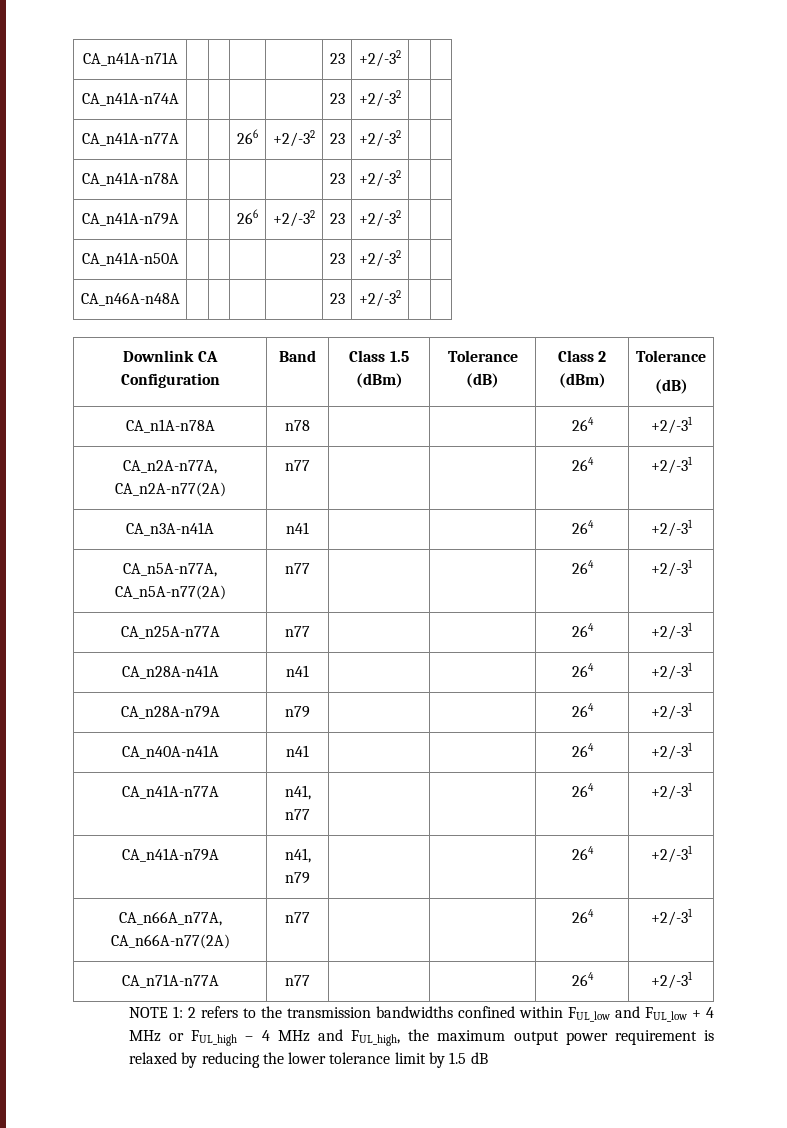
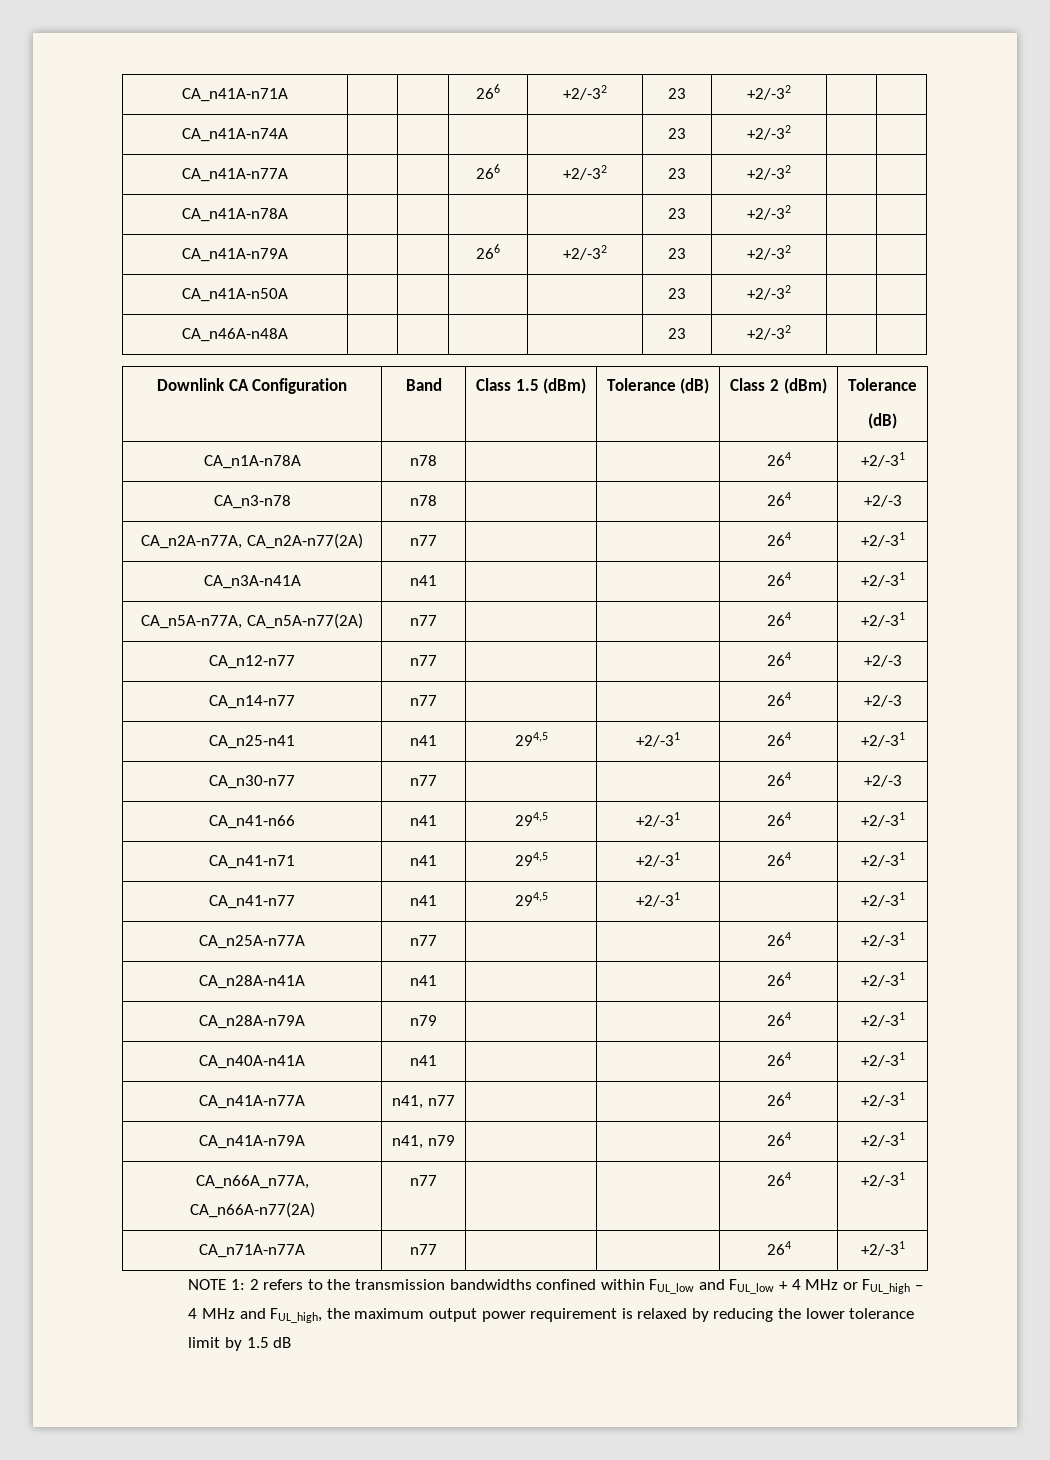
- CA_n41A-n71A | | | | | 23 | +2/-32 | |
+ CA_n41A-n71A | | | 266 | +2/-32 | 23 | +2/-32 | |
+ CA_n3-n78 | n78 | | | 264 | +2/-3
+ CA_n12-n77 | n77 | | | 264 | +2/-3
+ CA_n14-n77 | n77 | | | 264 | +2/-3
+ CA_n25-n41 | n41 | 294,5 | +2/-31 | 264 | +2/-31
+ CA_n30-n77 | n77 | | | 264 | +2/-3
+ CA_n41-n66 | n41 | 294,5 | +2/-31 | 264 | +2/-31
+ CA_n41-n71 | n41 | 294,5 | +2/-31 | 264 | +2/-31
+ CA_n41-n77 | n41 | 294,5 | +2/-31 | | +2/-31

